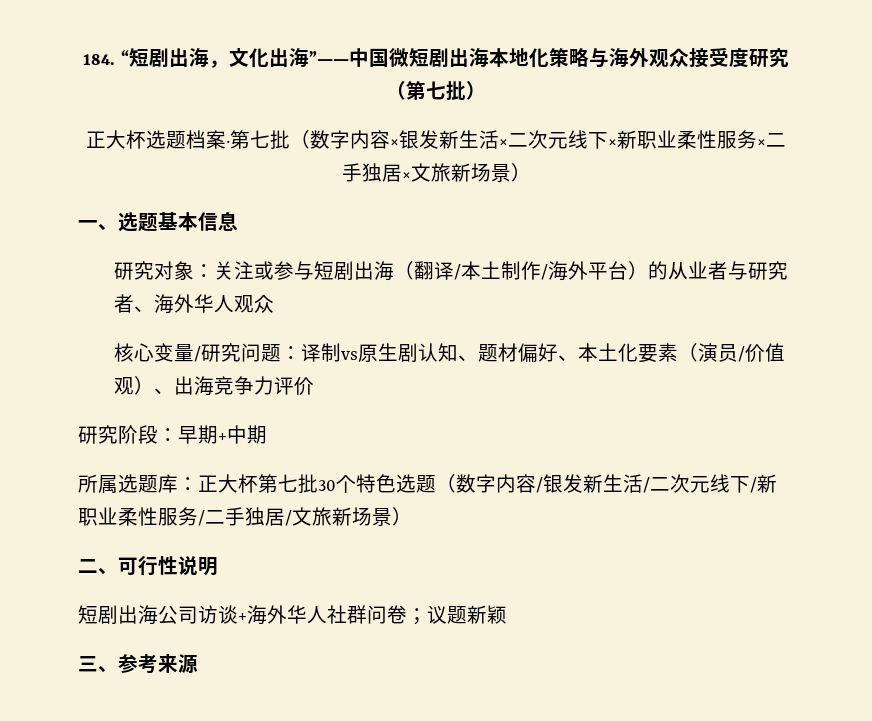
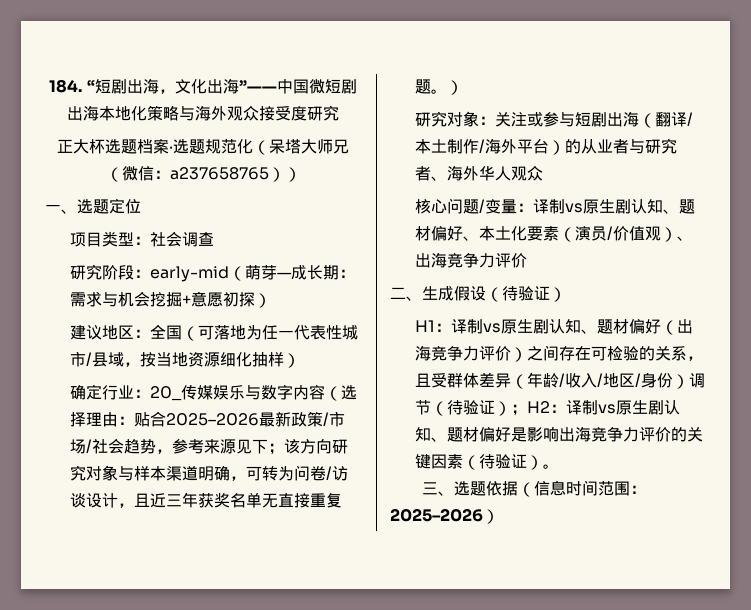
- 184. “短剧出海，文化出海”——中国微短剧出海本地化策略与海外观众接受度研究（第七批）
+ 184. “短剧出海，文化出海”——中国微短剧出海本地化策略与海外观众接受度研究
- 正大杯选题档案·第七批（数字内容×银发新生活×二次元线下×新职业柔性服务×二手独居×文旅新场景）
- 一、选题基本信息
+ 正大杯选题档案·选题规范化（呆塔大师兄（微信：a237658765））
+ 一、选题定位
+ 项目类型：社会调查
+ 研究阶段：early-mid（萌芽—成长期：需求与机会挖掘+意愿初探）
+ 建议地区：全国（可落地为任一代表性城市/县域，按当地资源细化抽样）
+ 确定行业：20_传媒娱乐与数字内容（选择理由：贴合2025–2026最新政策/市场/社会趋势，参考来源见下；该方向研究对象与样本渠道明确，可转为问卷/访谈设计，且近三年获奖名单无直接重复题。）
- 核心变量/研究问题：译制vs原生剧认知、题材偏好、本土化要素（演员/价值观）、出海竞争力评价
+ 核心问题/变量：译制vs原生剧认知、题材偏好、本土化要素（演员/价值观）、出海竞争力评价
- 研究阶段：早期+中期
- 所属选题库：正大杯第七批30个特色选题（数字内容/银发新生活/二次元线下/新职业柔性服务/二手独居/文旅新场景）
- 二、可行性说明
- 短剧出海公司访谈+海外华人社群问卷；议题新颖
- 三、参考来源
+ 二、生成假设（待验证）
+ H1：译制vs原生剧认知、题材偏好（出海竞争力评价）之间存在可检验的关系，且受群体差异（年龄/收入/地区/身份）调节（待验证）；H2：译制vs原生剧认知、题材偏好是影响出海竞争力评价的关键因素（待验证）。
+ 三、选题依据（信息时间范围：2025–2026）

